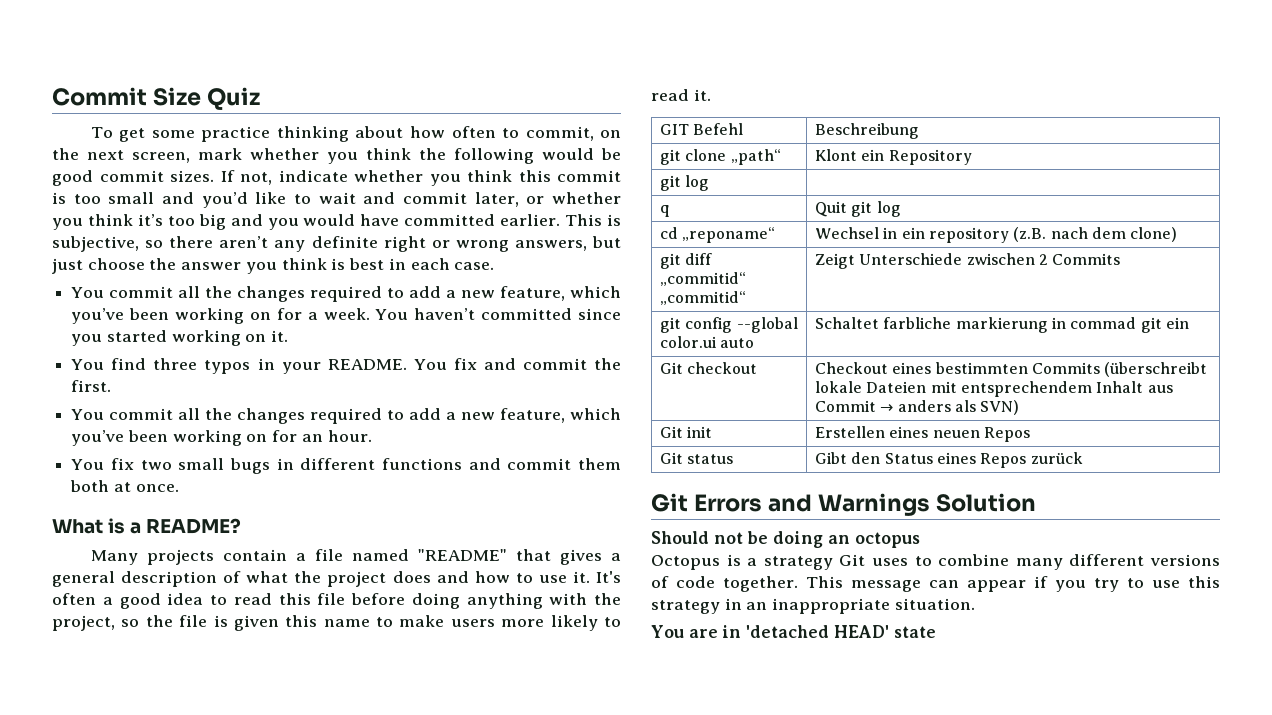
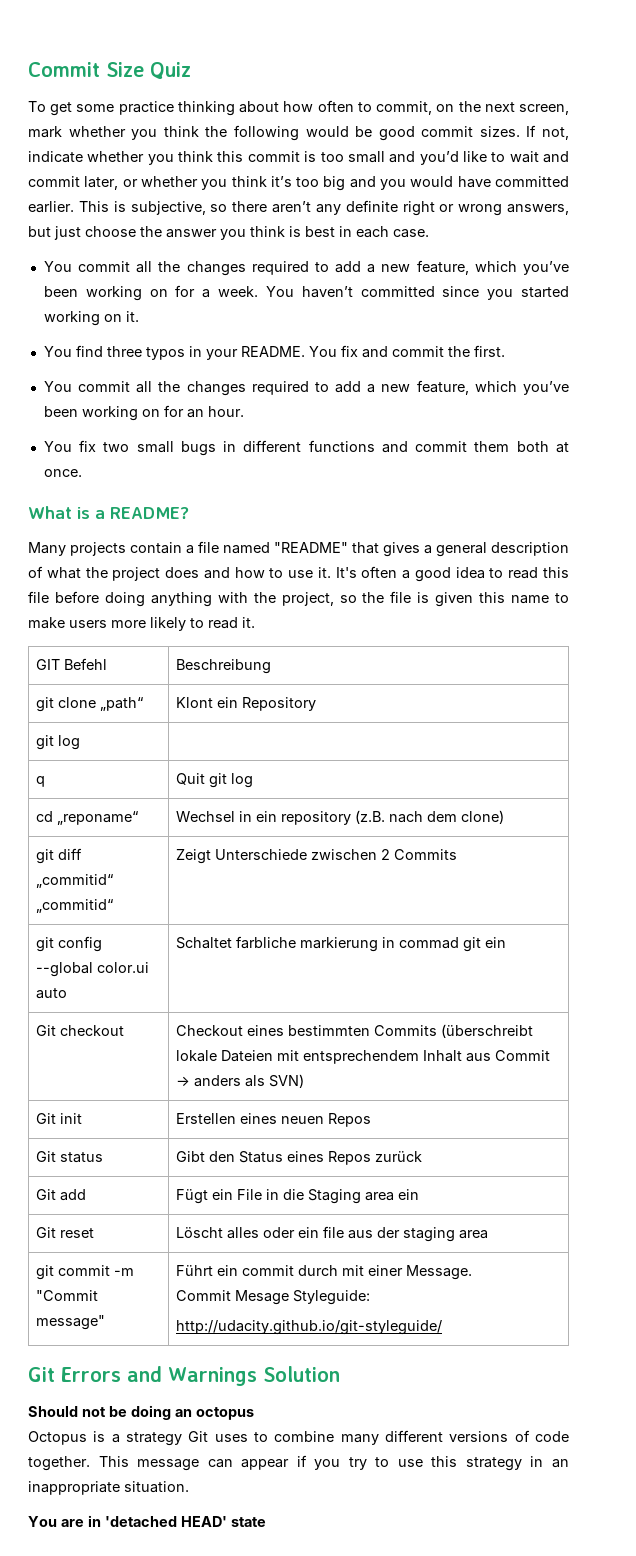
+ Git add | Fügt ein File in die Staging area ein
+ Git reset | Löscht alles oder ein file aus der staging area
+ git commit -m "Commit message" | Führt ein commit durch mit einer Message.
+ Commit Mesage Styleguide:
+ http://udacity.github.io/git-styleguide/

